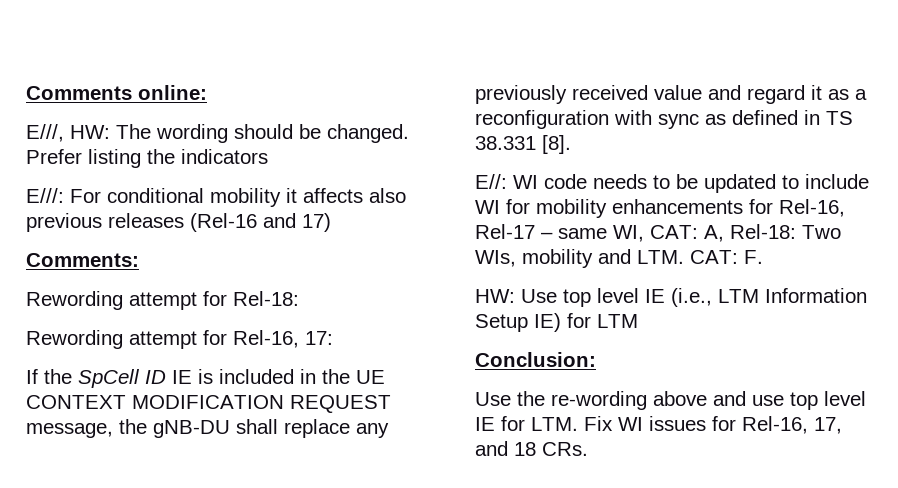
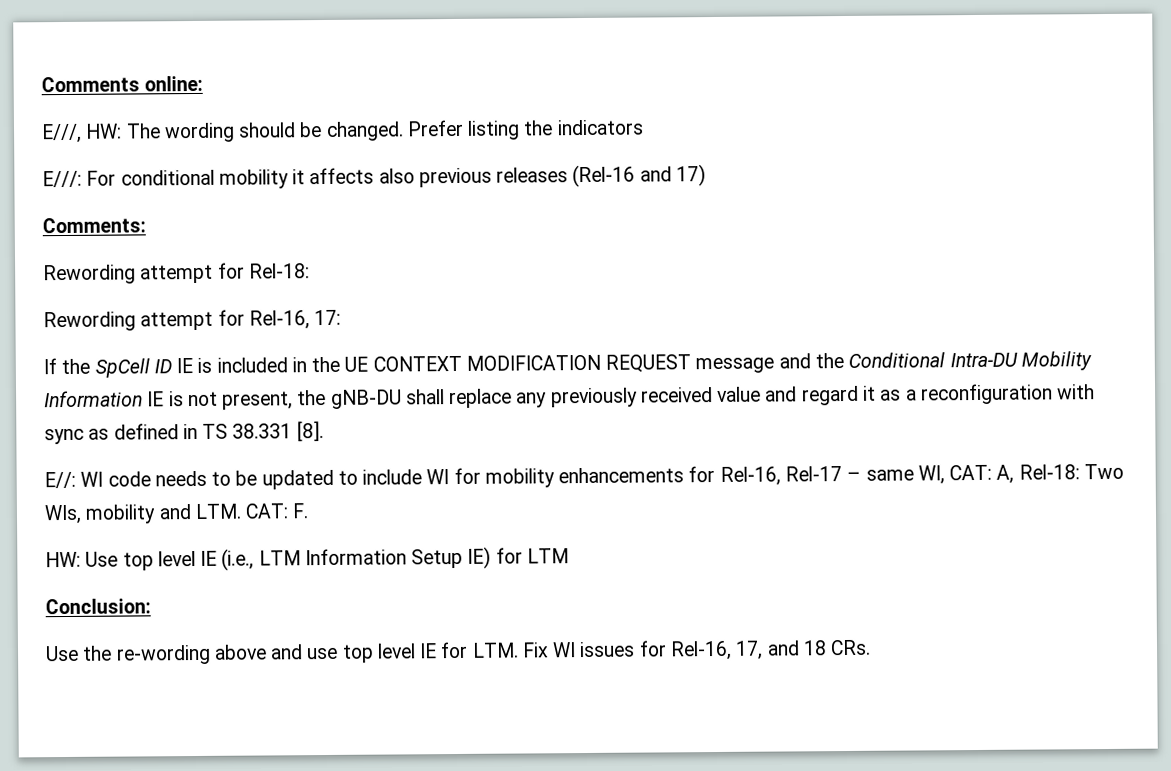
- If the SpCell ID IE is included in the UE CONTEXT MODIFICATION REQUEST message, the gNB-DU shall replace any previously received value and regard it as a reconfiguration with sync as defined in TS 38.331 [8].
+ If the SpCell ID IE is included in the UE CONTEXT MODIFICATION REQUEST message and the Conditional Intra-DU Mobility Information IE is not present, the gNB-DU shall replace any previously received value and regard it as a reconfiguration with sync as defined in TS 38.331 [8].

